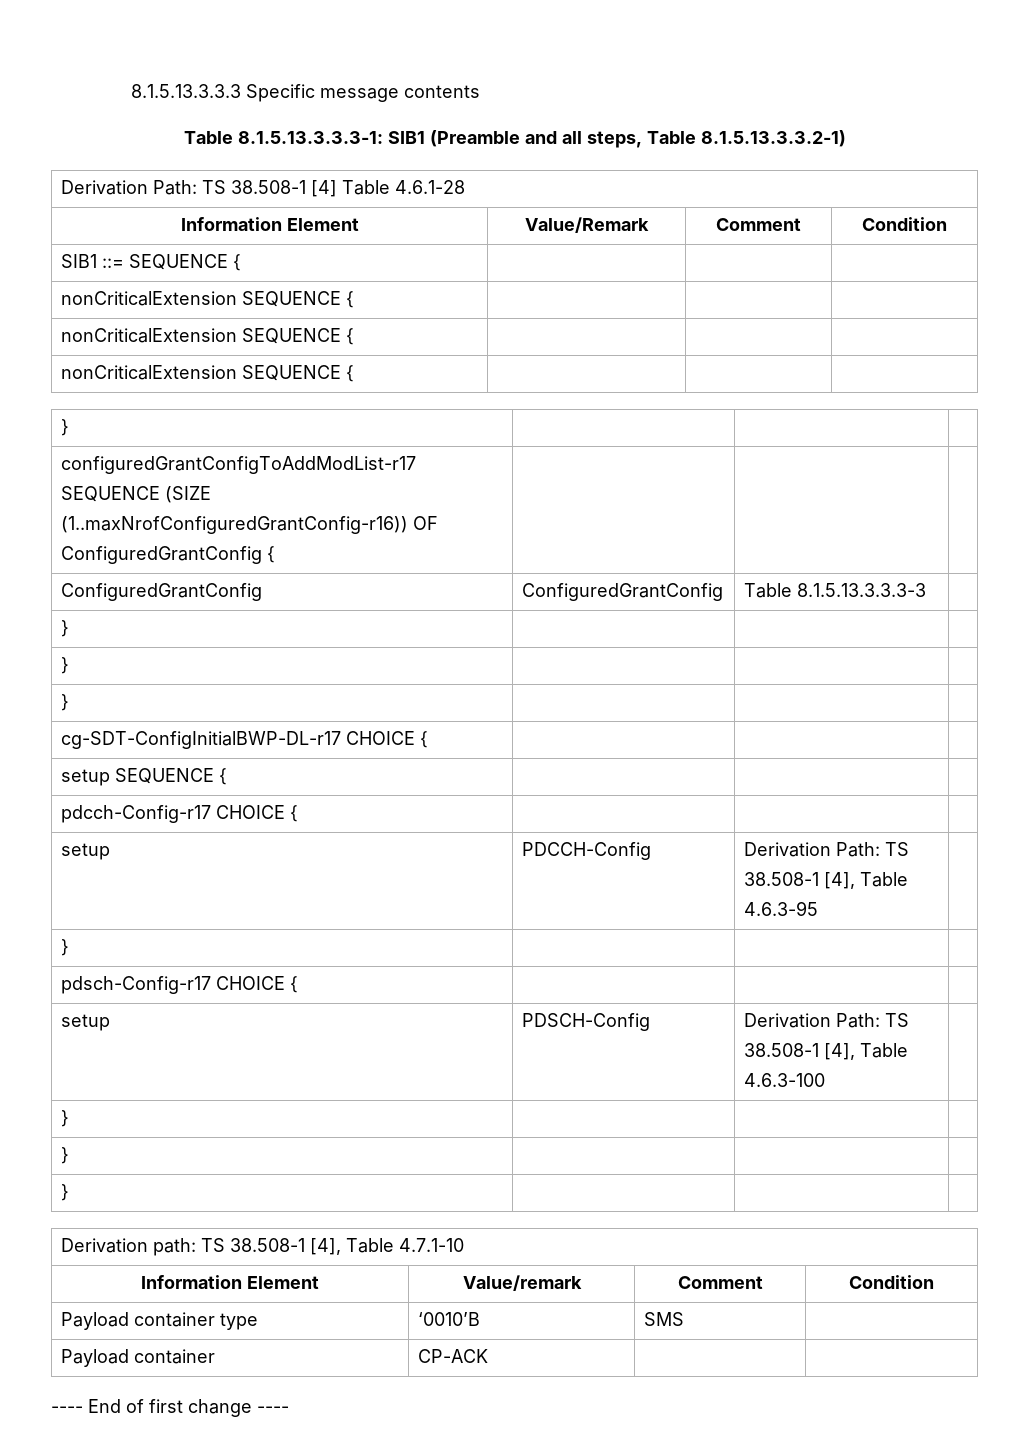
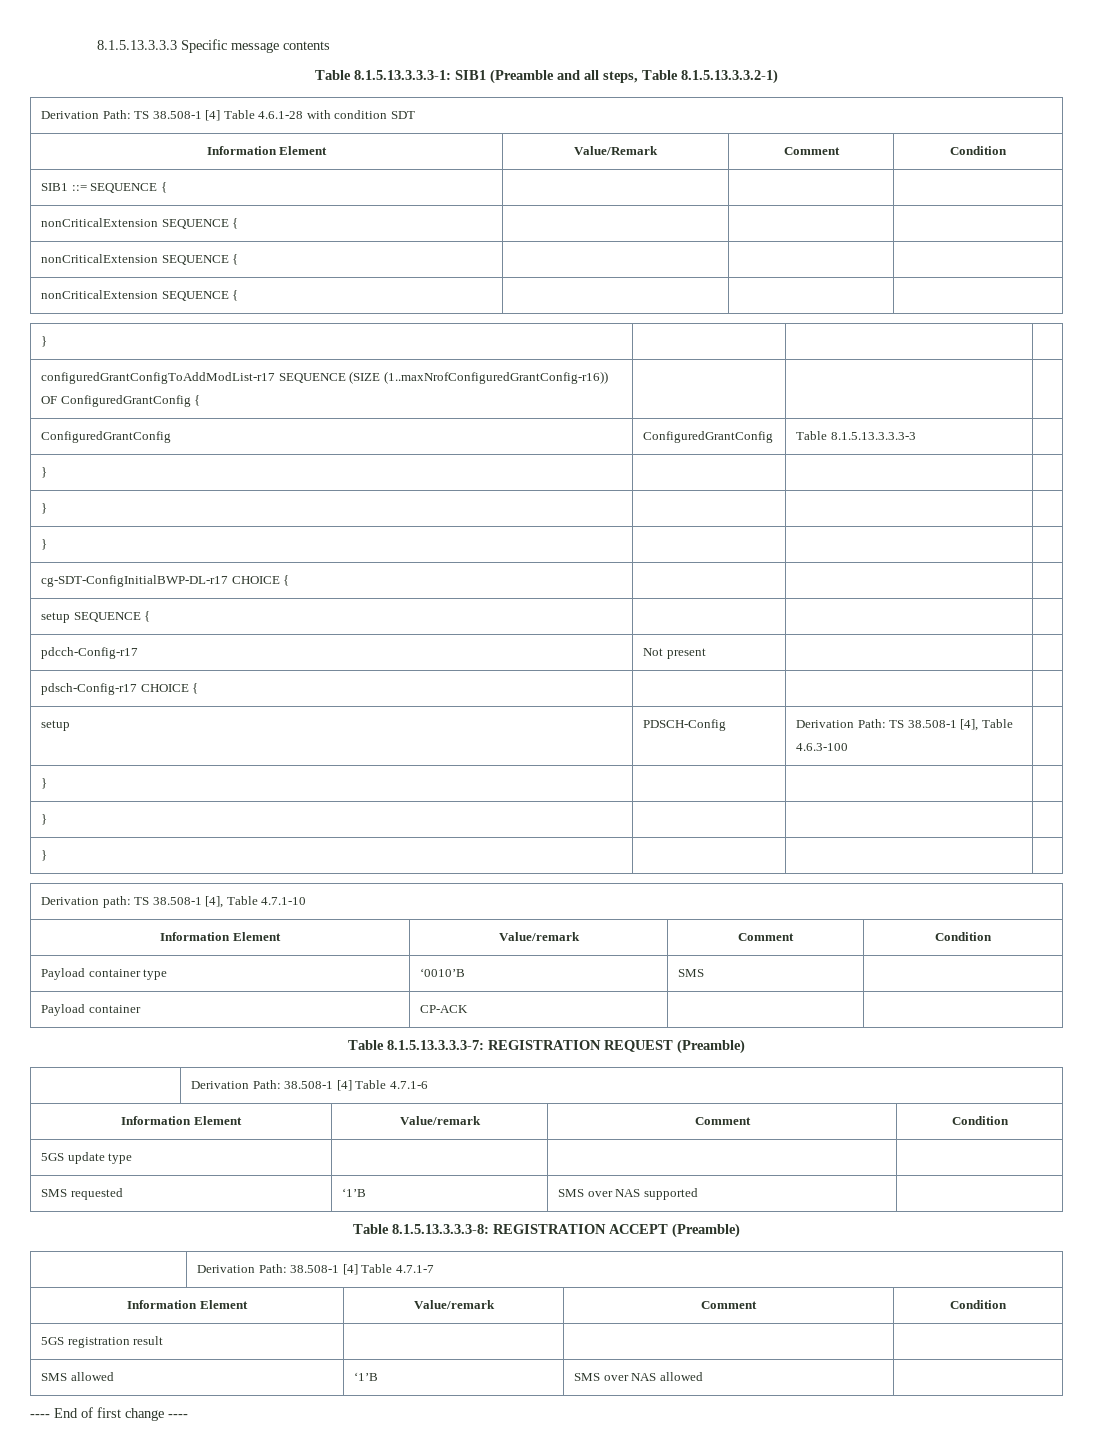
- Derivation Path: TS 38.508-1 [4] Table 4.6.1-28
+ Derivation Path: TS 38.508-1 [4] Table 4.6.1-28 with condition SDT
- pdcch-Config-r17 CHOICE { | | |
- setup | PDCCH-Config | Derivation Path: TS 38.508-1 [4], Table 4.6.3-95 |
- } | | |
+ pdcch-Config-r17 | Not present | |
+ Table 8.1.5.13.3.3.3-7: REGISTRATION REQUEST (Preamble)
+ | Derivation Path: 38.508-1 [4] Table 4.7.1-6
+ Information Element | Value/remark | Comment | Condition
+ 5GS update type | | |
+ SMS requested | ‘1’B | SMS over NAS supported |
+ Table 8.1.5.13.3.3.3-8: REGISTRATION ACCEPT (Preamble)
+ | Derivation Path: 38.508-1 [4] Table 4.7.1-7
+ Information Element | Value/remark | Comment | Condition
+ 5GS registration result | | |
+ SMS allowed | ‘1’B | SMS over NAS allowed |

